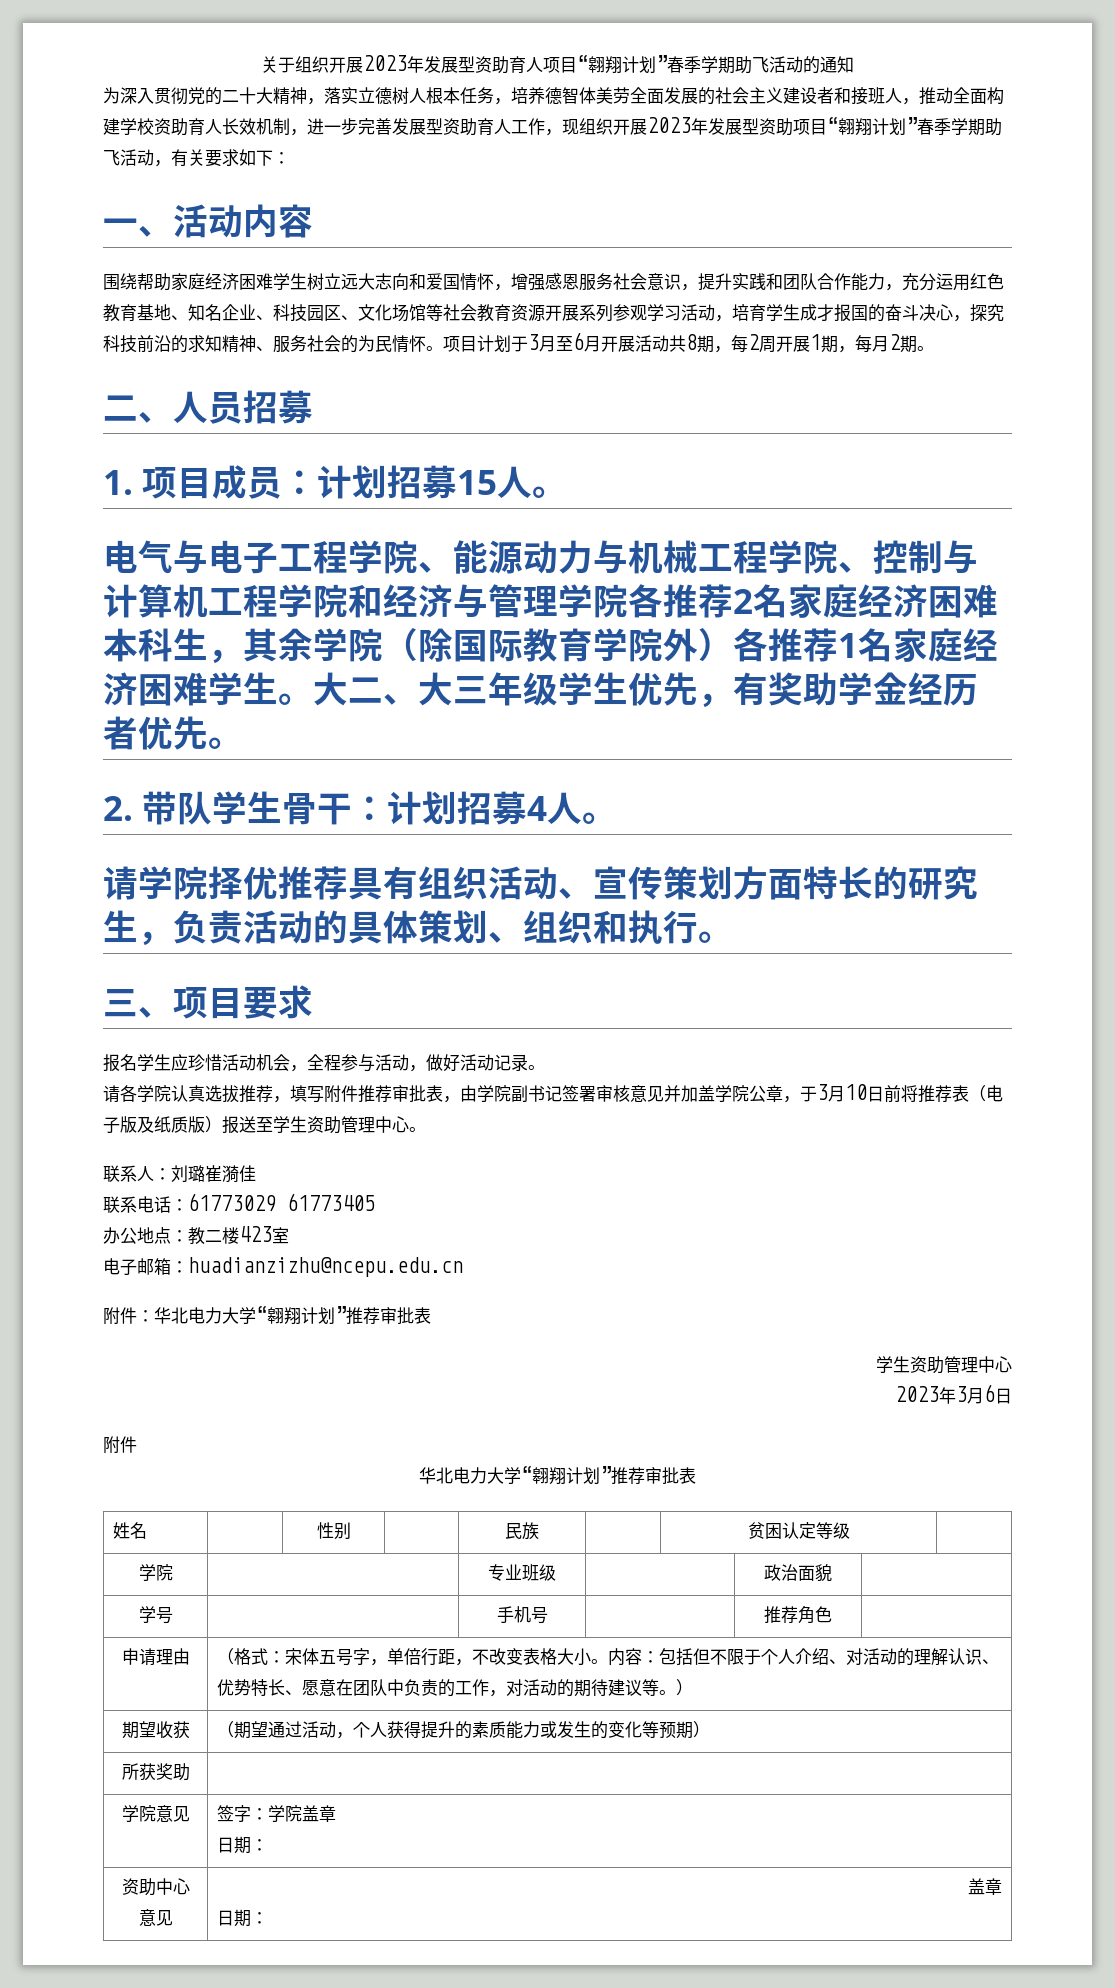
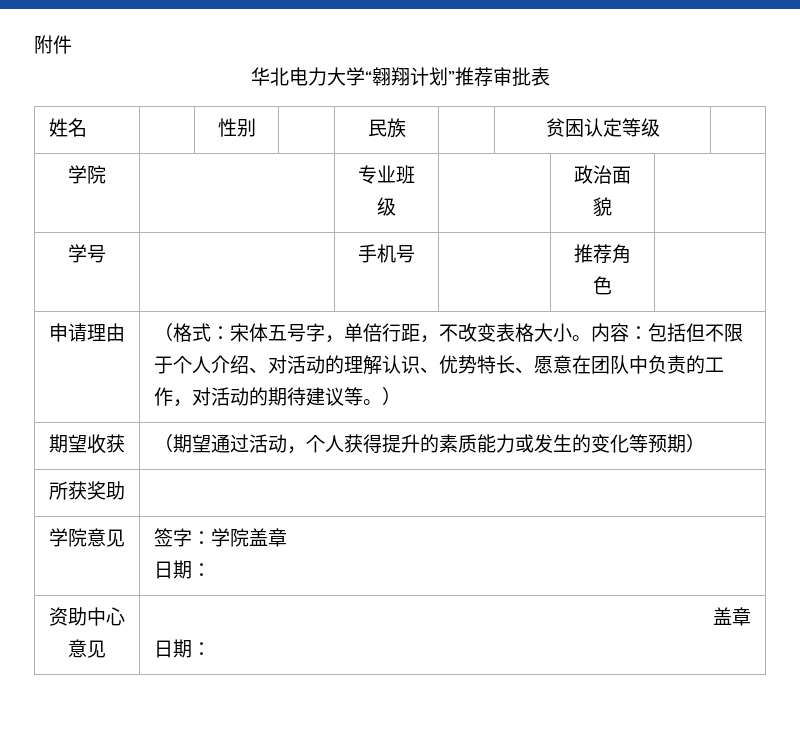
- 关于组织开展2023年发展型资助育人项目“翱翔计划”春季学期助飞活动的通知
- 为深入贯彻党的二十大精神，落实立德树人根本任务，培养德智体美劳全面发展的社会主义建设者和接班人，推动全面构建学校资助育人长效机制，进一步完善发展型资助育人工作，现组织开展2023年发展型资助项目“翱翔计划”春季学期助飞活动，有关要求如下：
- 一、活动内容
- 围绕帮助家庭经济困难学生树立远大志向和爱国情怀，增强感恩服务社会意识，提升实践和团队合作能力，充分运用红色教育基地、知名企业、科技园区、文化场馆等社会教育资源开展系列参观学习活动，培育学生成才报国的奋斗决心，探究科技前沿的求知精神、服务社会的为民情怀。项目计划于3月至6月开展活动共8期，每2周开展1期，每月2期。
- 二、人员招募
- 1.项目成员：计划招募15人。
- 电气与电子工程学院、能源动力与机械工程学院、控制与计算机工程学院和经济与管理学院各推荐2名家庭经济困难本科生，其余学院（除国际教育学院外）各推荐1名家庭经济困难学生。大二、大三年级学生优先，有奖助学金经历者优先。
- 2.带队学生骨干：计划招募4人。
- 请学院择优推荐具有组织活动、宣传策划方面特长的研究生，负责活动的具体策划、组织和执行。
- 三、项目要求
- 报名学生应珍惜活动机会，全程参与活动，做好活动记录。
- 请各学院认真选拔推荐，填写附件推荐审批表，由学院副书记签署审核意见并加盖学院公章，于3月10日前将推荐表（电子版及纸质版）报送至学生资助管理中心。
- 联系人：刘璐崔漪佳
- 联系电话：61773029 61773405
- 办公地点：教二楼423室
- 电子邮箱：huadianzizhu@ncepu.edu.cn
- 附件：华北电力大学“翱翔计划”推荐审批表
- 学生资助管理中心
- 2023年3月6日

